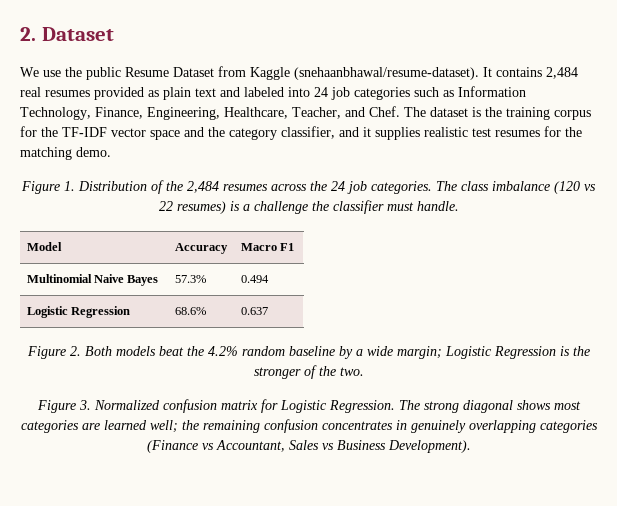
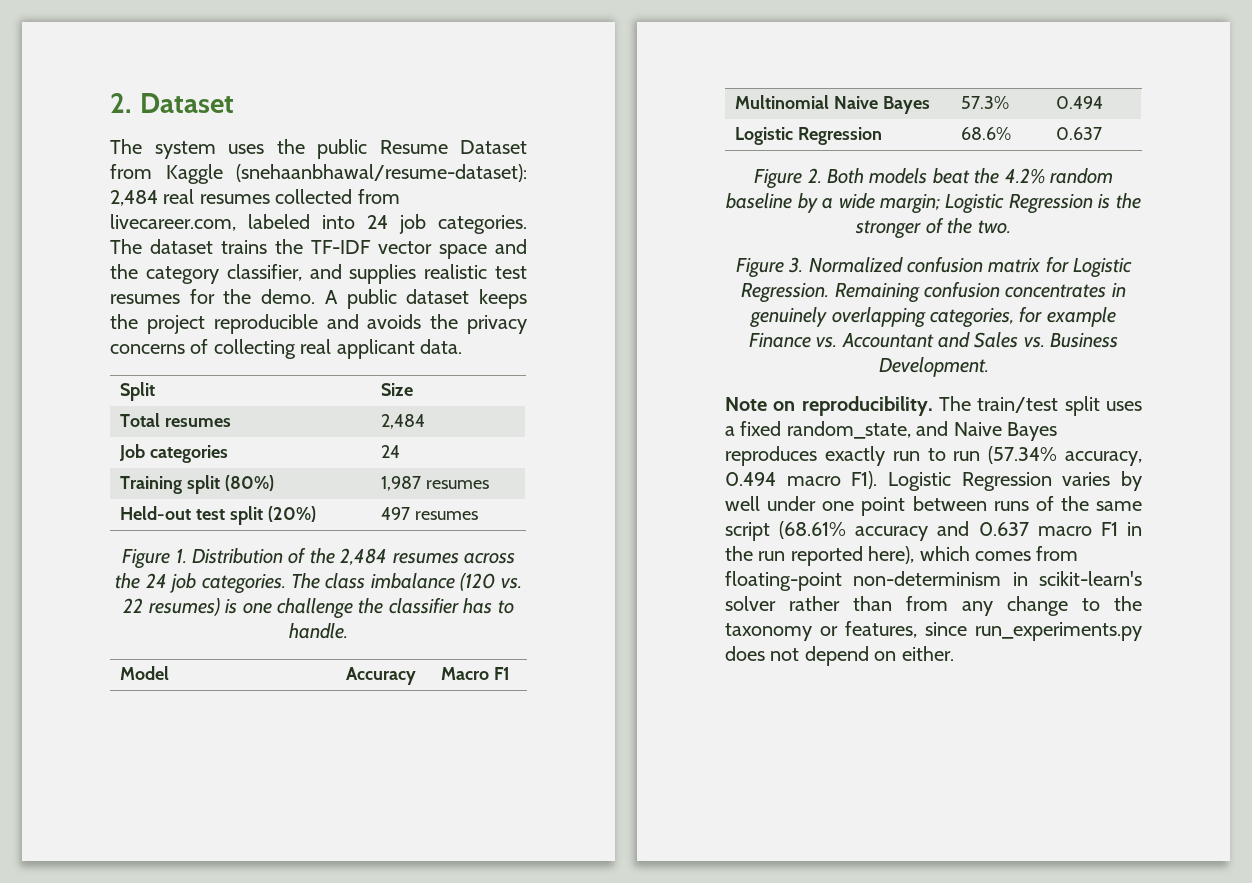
- We use the public Resume Dataset from Kaggle (snehaanbhawal/resume-dataset). It contains 2,484 real resumes provided as plain text and labeled into 24 job categories such as Information Technology, Finance, Engineering, Healthcare, Teacher, and Chef. The dataset is the training corpus for the TF-IDF vector space and the category classifier, and it supplies realistic test resumes for the matching demo.
+ The system uses the public Resume Dataset from Kaggle (snehaanbhawal/resume-dataset): 2,484 real resumes collected from livecareer.com, labeled into 24 job categories. The dataset trains the TF-IDF vector space and the category classifier, and supplies realistic test resumes for the demo. A public dataset keeps the project reproducible and avoids the privacy concerns of collecting real applicant data.
+ Split | Size
+ Total resumes | 2,484
+ Job categories | 24
+ Training split (80%) | 1,987 resumes
+ Held-out test split (20%) | 497 resumes
- The class imbalance (120 vs 22 resumes) is a challenge the classifier must handle.
+ The class imbalance (120 vs. 22 resumes) is one challenge the classifier has to handle.
- The strong diagonal shows most categories are learned well; the remaining confusion concentrates in genuinely overlapping categories (Finance vs Accountant, Sales vs Business Development).
+ Remaining confusion concentrates in genuinely overlapping categories, for example Finance vs. Accountant and Sales vs. Business Development.
+ Note on reproducibility. The train/test split uses a fixed random_state, and Naive Bayes reproduces exactly run to run (57.34% accuracy, 0.494 macro F1). Logistic Regression varies by well under one point between runs of the same script (68.61% accuracy and 0.637 macro F1 in the run reported here), which comes from floating-point non-determinism in scikit-learn's solver rather than from any change to the taxonomy or features, since run_experiments.py does not depend on either.

